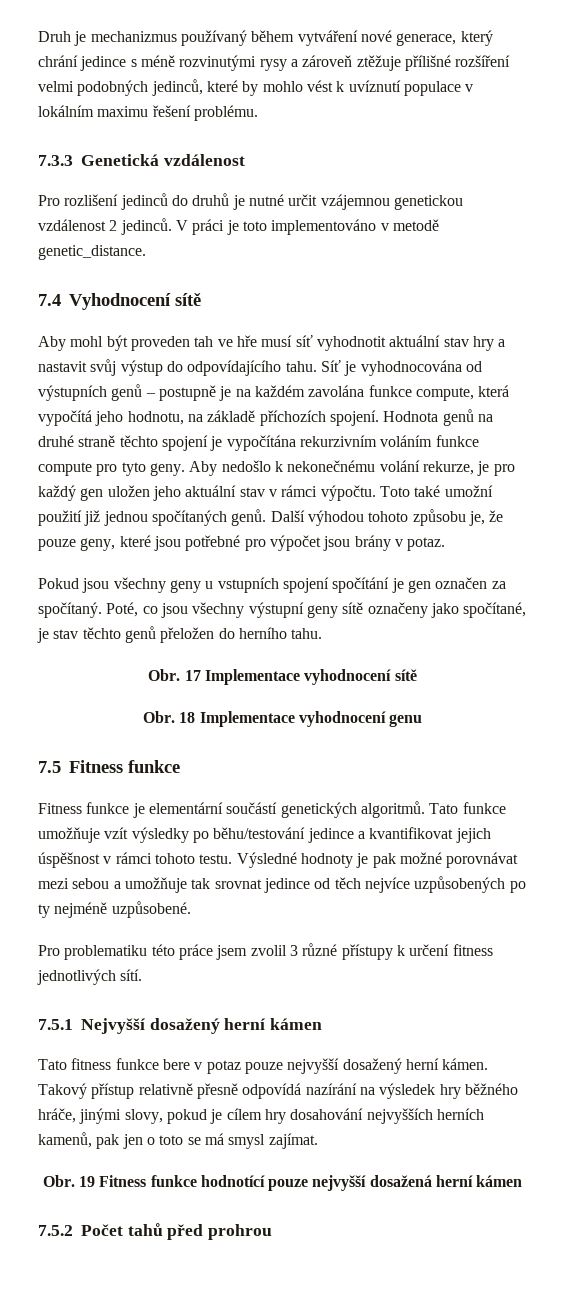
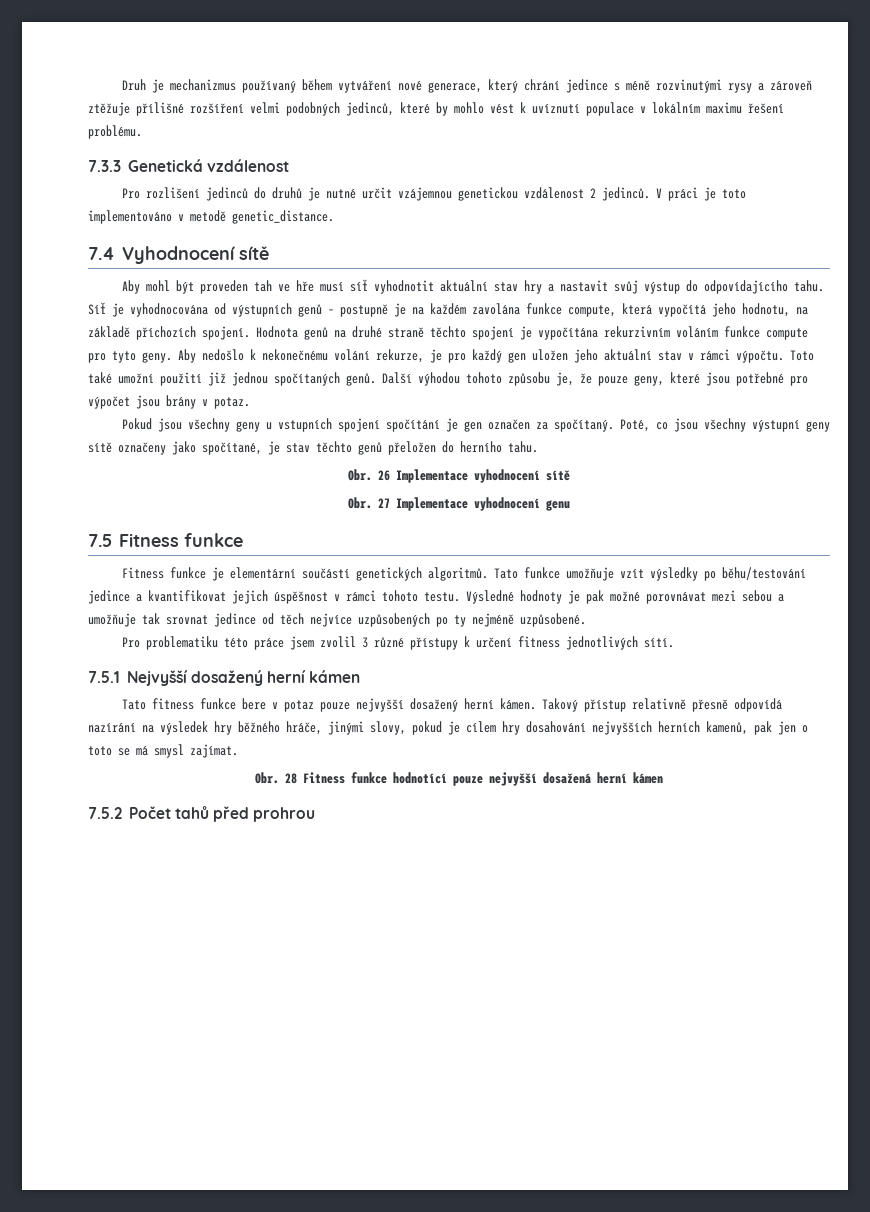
- Obr. 17 Implementace vyhodnocení sítě
+ Obr. 26 Implementace vyhodnocení sítě
- Obr. 18 Implementace vyhodnocení genu
+ Obr. 27 Implementace vyhodnocení genu
- Obr. 19 Fitness funkce hodnotící pouze nejvyšší dosažená herní kámen
+ Obr. 28 Fitness funkce hodnotící pouze nejvyšší dosažená herní kámen

